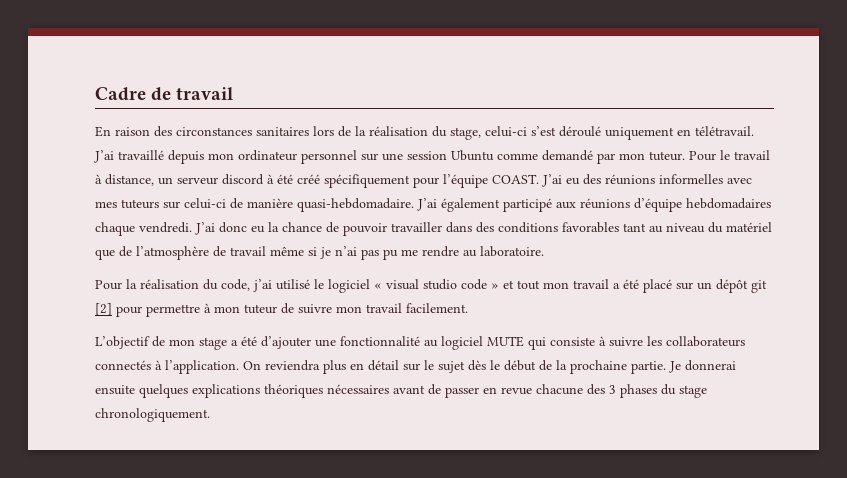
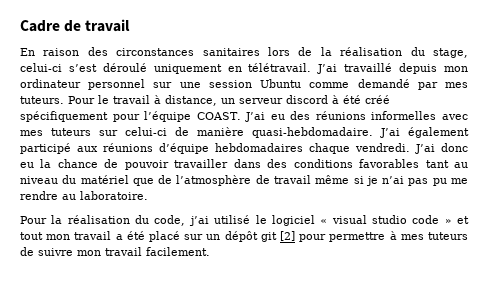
- J’ai travaillé depuis mon ordinateur personnel sur une session Ubuntu comme demandé par mon tuteur.
+ J’ai travaillé depuis mon ordinateur personnel sur une session Ubuntu comme demandé par mes tuteurs.
- Pour la réalisation du code, j’ai utilisé le logiciel « visual studio code » et tout mon travail a été placé sur un dépôt git [2] pour permettre à mon tuteur de suivre mon travail facilement.
+ Pour la réalisation du code, j’ai utilisé le logiciel « visual studio code » et tout mon travail a été placé sur un dépôt git [2] pour permettre à mes tuteurs de suivre mon travail facilement.
- L’objectif de mon stage a été d’ajouter une fonctionnalité au logiciel MUTE qui consiste à suivre les collaborateurs connectés à l’application. On reviendra plus en détail sur le sujet dès le début de la prochaine partie. Je donnerai ensuite quelques explications théoriques nécessaires avant de passer en revue chacune des 3 phases du stage chronologiquement.

